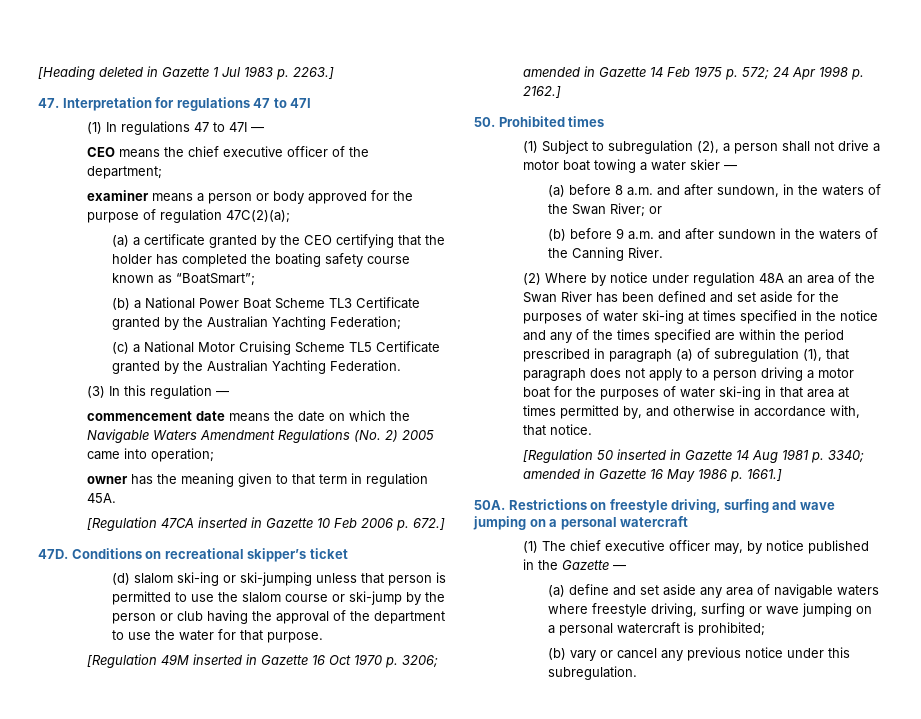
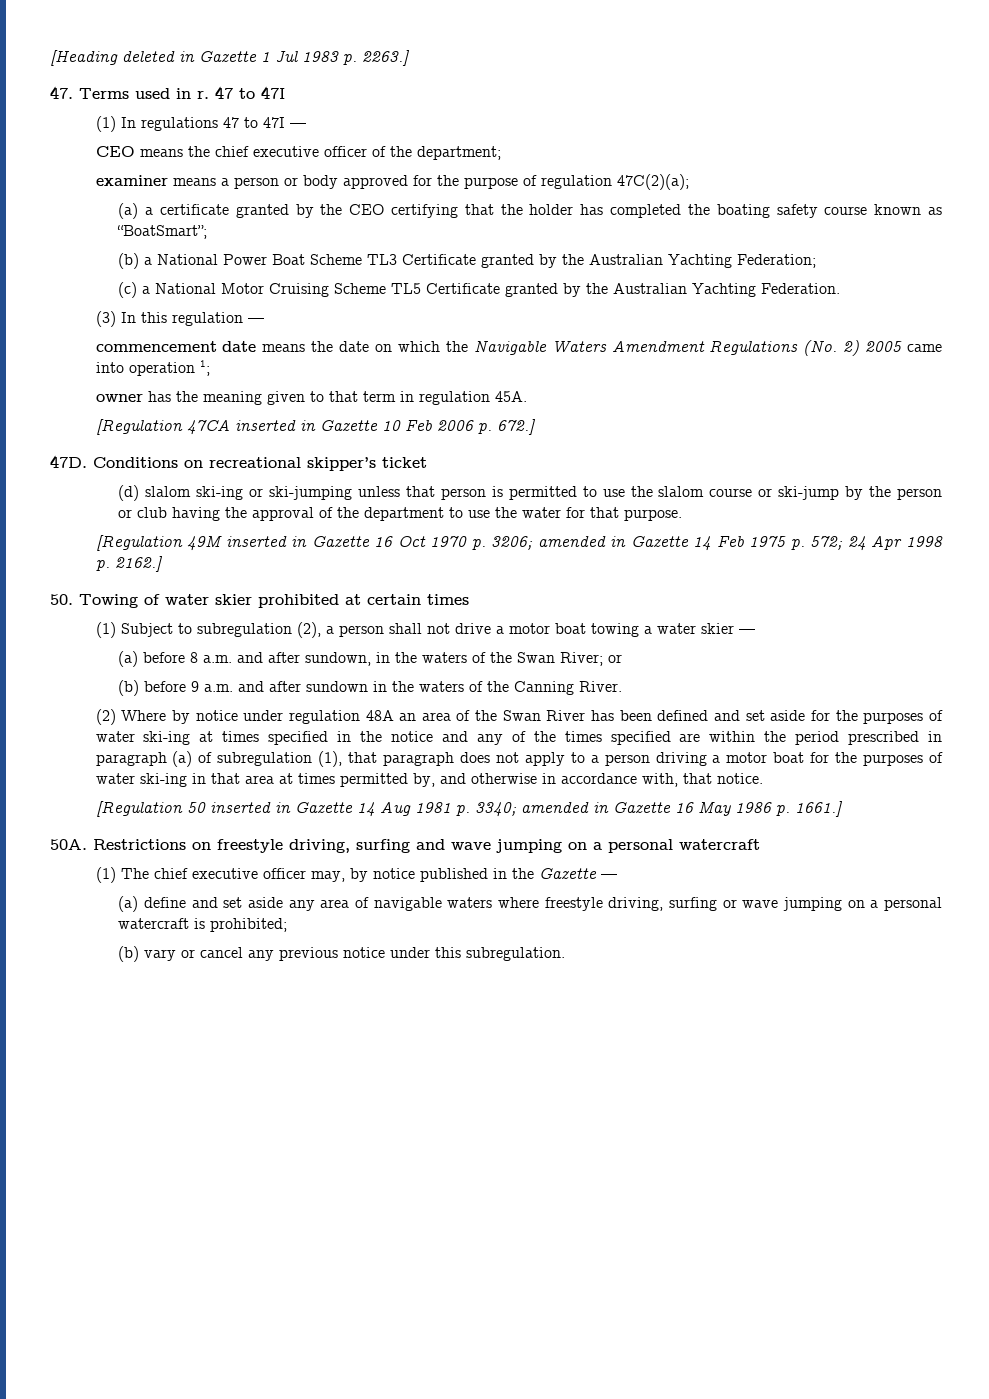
- 47. Interpretation for regulations 47 to 47I
+ 47. Terms used in r. 47 to 47I
- commencement date means the date on which the Navigable Waters Amendment Regulations (No. 2) 2005 came into operation;
+ commencement date means the date on which the Navigable Waters Amendment Regulations (No. 2) 2005 came into operation 1;
- 50. Prohibited times
+ 50. Towing of water skier prohibited at certain times

